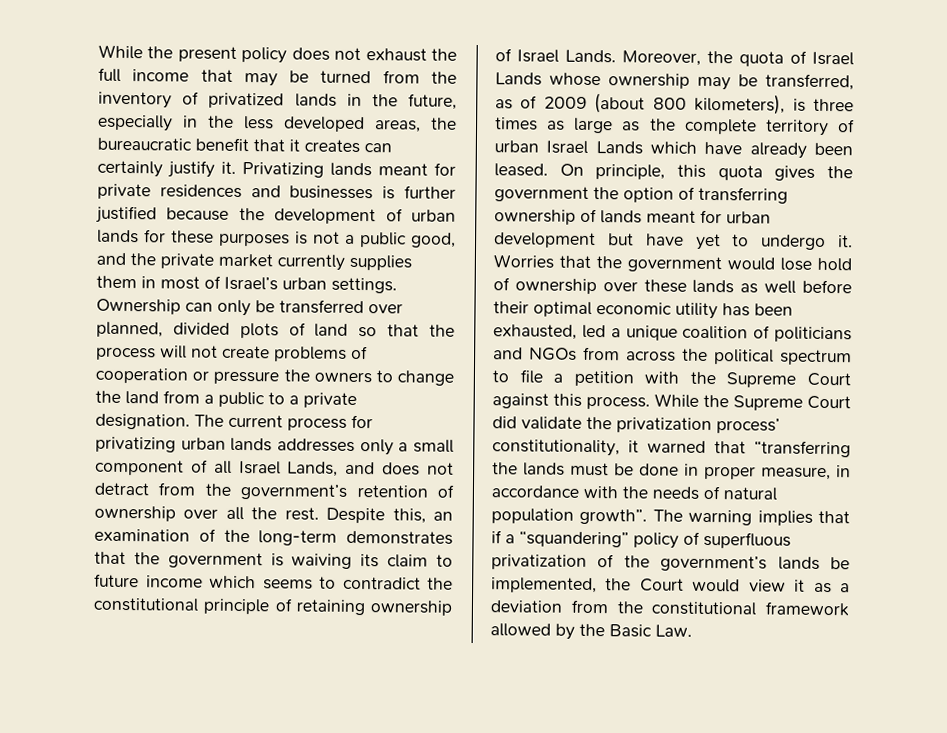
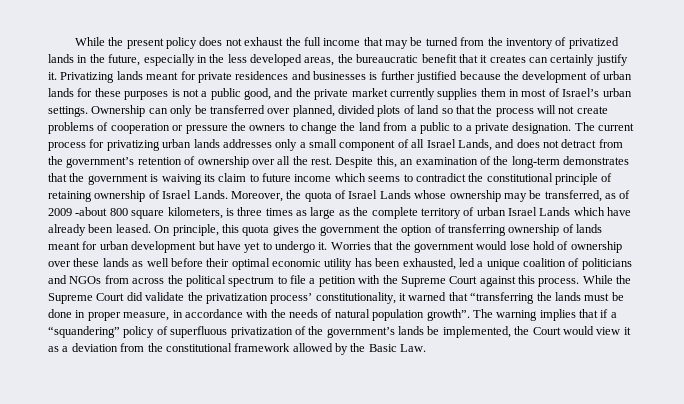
- Moreover, the quota of Israel Lands whose ownership may be transferred, as of 2009 (about 800 kilometers), is three times as large as the complete territory of urban Israel Lands which have already been leased.
+ Moreover, the quota of Israel Lands whose ownership may be transferred, as of 2009 -about 800 square kilometers, is three times as large as the complete territory of urban Israel Lands which have already been leased.

